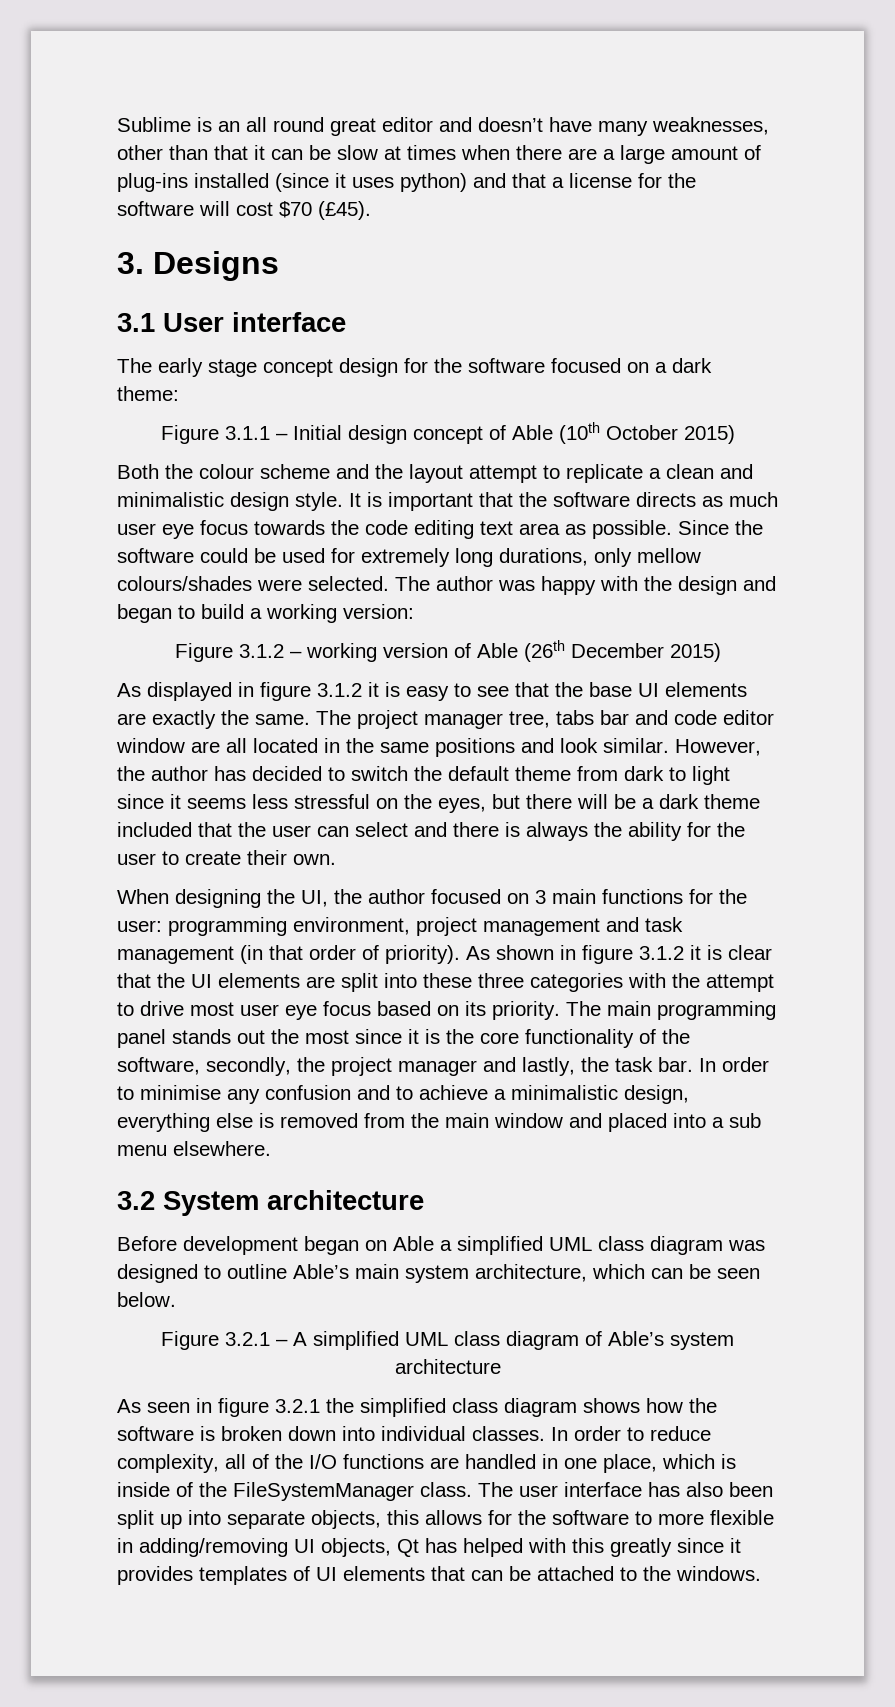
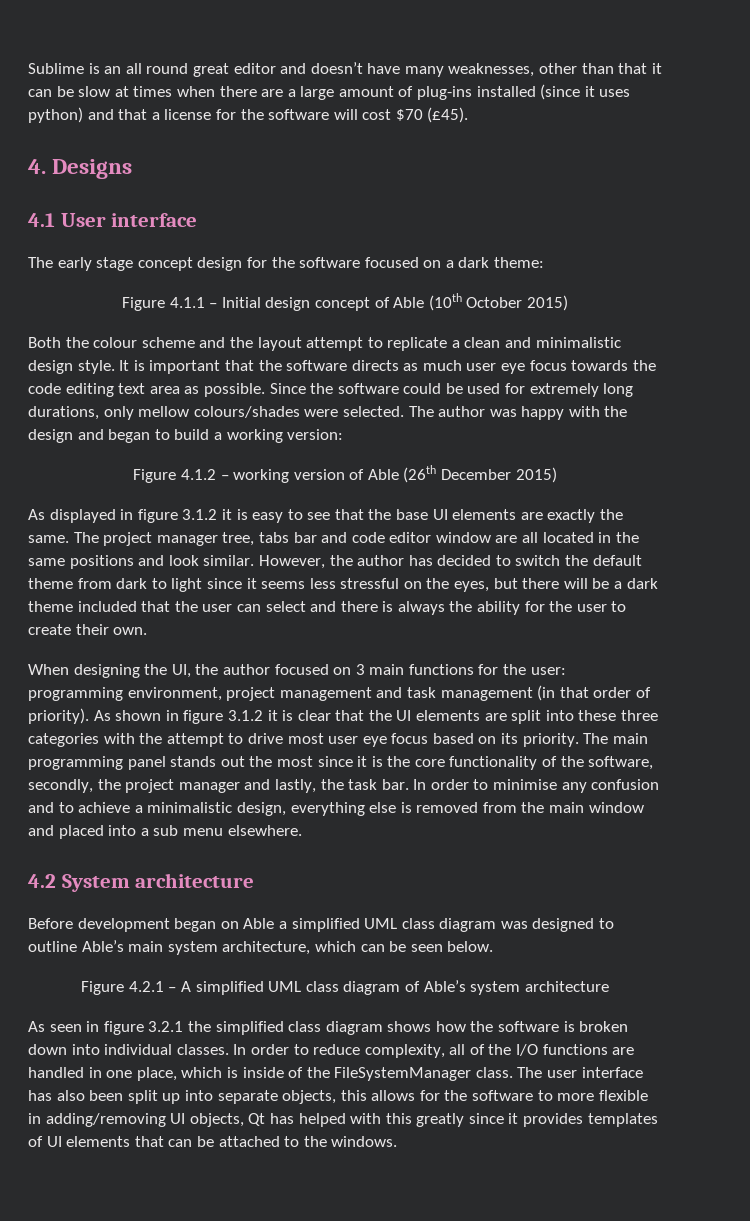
- 3. Designs
+ 4. Designs
- 3.1 User interface
+ 4.1 User interface
- Figure 3.1.1 – Initial design concept of Able (10th October 2015)
+ Figure 4.1.1 – Initial design concept of Able (10th October 2015)
- Figure 3.1.2 – working version of Able (26th December 2015)
+ Figure 4.1.2 – working version of Able (26th December 2015)
- 3.2 System architecture
+ 4.2 System architecture
- Figure 3.2.1 – A simplified UML class diagram of Able’s system architecture
+ Figure 4.2.1 – A simplified UML class diagram of Able’s system architecture

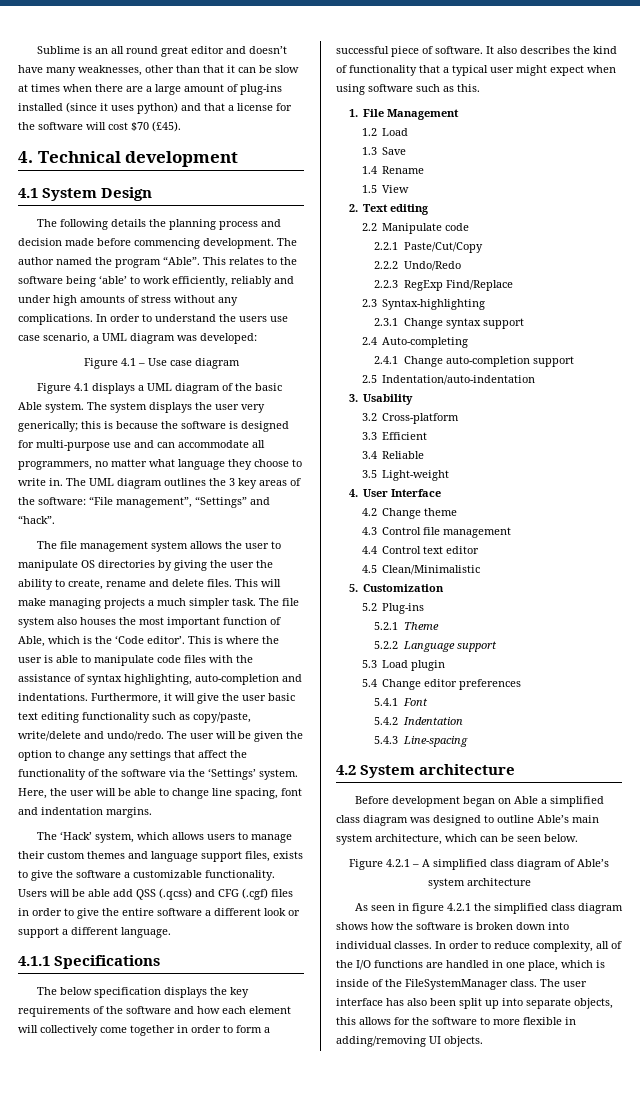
- 4. Designs
- 4.1 User interface
- The early stage concept design for the software focused on a dark theme:
- Figure 4.1.1 – Initial design concept of Able (10th October 2015)
- Both the colour scheme and the layout attempt to replicate a clean and minimalistic design style. It is important that the software directs as much user eye focus towards the code editing text area as possible. Since the software could be used for extremely long durations, only mellow colours/shades were selected. The author was happy with the design and began to build a working version:
- Figure 4.1.2 – working version of Able (26th December 2015)
- As displayed in figure 3.1.2 it is easy to see that the base UI elements are exactly the same. The project manager tree, tabs bar and code editor window are all located in the same positions and look similar. However, the author has decided to switch the default theme from dark to light since it seems less stressful on the eyes, but there will be a dark theme included that the user can select and there is always the ability for the user to create their own.
- When designing the UI, the author focused on 3 main functions for the user: programming environment, project management and task management (in that order of priority). As shown in figure 3.1.2 it is clear that the UI elements are split into these three categories with the attempt to drive most user eye focus based on its priority. The main programming panel stands out the most since it is the core functionality of the software, secondly, the project manager and lastly, the task bar. In order to minimise any confusion and to achieve a minimalistic design, everything else is removed from the main window and placed into a sub menu elsewhere.
+ 4. Technical development
+ 4.1 System Design
+ The following details the planning process and decision made before commencing development. The author named the program “Able”. This relates to the software being ‘able’ to work efficiently, reliably and under high amounts of stress without any complications. In order to understand the users use case scenario, a UML diagram was developed:
+ Figure 4.1 – Use case diagram
+ Figure 4.1 displays a UML diagram of the basic Able system. The system displays the user very generically; this is because the software is designed for multi-purpose use and can accommodate all programmers, no matter what language they choose to write in. The UML diagram outlines the 3 key areas of the software: “File management”, “Settings” and “hack”.
+ The file management system allows the user to manipulate OS directories by giving the user the ability to create, rename and delete files. This will make managing projects a much simpler task. The file system also houses the most important function of Able, which is the ‘Code editor’. This is where the user is able to manipulate code files with the assistance of syntax highlighting, auto-completion and indentations. Furthermore, it will give the user basic text editing functionality such as copy/paste, write/delete and undo/redo. The user will be given the option to change any settings that affect the functionality of the software via the ‘Settings’ system. Here, the user will be able to change line spacing, font and indentation margins.
+ The ‘Hack’ system, which allows users to manage their custom themes and language support files, exists to give the software a customizable functionality. Users will be able add QSS (.qcss) and CFG (.cgf) files in order to give the entire software a different look or support a different language.
+ 4.1.1 Specifications
+ The below specification displays the key requirements of the software and how each element will collectively come together in order to form a successful piece of software. It also describes the kind of functionality that a typical user might expect when using software such as this.
+ 1. File Management
+ 1.2 Load
+ 1.3 Save
+ 1.4 Rename
+ 1.5 View
+ 2. Text editing
+ 2.2 Manipulate code
+ 2.2.1 Paste/Cut/Copy
+ 2.2.2 Undo/Redo
+ 2.2.3 RegExp Find/Replace
+ 2.3 Syntax-highlighting
+ 2.3.1 Change syntax support
+ 2.4 Auto-completing
+ 2.4.1 Change auto-completion support
+ 2.5 Indentation/auto-indentation
+ 3. Usability
+ 3.2 Cross-platform
+ 3.3 Efficient
+ 3.4 Reliable
+ 3.5 Light-weight
+ 4. User Interface
+ 4.2 Change theme
+ 4.3 Control file management
+ 4.4 Control text editor
+ 4.5 Clean/Minimalistic
+ 5. Customization
+ 5.2 Plug-ins
+ 5.2.1 Theme
+ 5.2.2 Language support
+ 5.3 Load plugin
+ 5.4 Change editor preferences
+ 5.4.1 Font
+ 5.4.2 Indentation
+ 5.4.3 Line-spacing
- Before development began on Able a simplified UML class diagram was designed to outline Able’s main system architecture, which can be seen below.
+ Before development began on Able a simplified class diagram was designed to outline Able’s main system architecture, which can be seen below.
- Figure 4.2.1 – A simplified UML class diagram of Able’s system architecture
+ Figure 4.2.1 – A simplified class diagram of Able’s system architecture
- As seen in figure 3.2.1 the simplified class diagram shows how the software is broken down into individual classes.
+ As seen in figure 4.2.1 the simplified class diagram shows how the software is broken down into individual classes.
- The user interface has also been split up into separate objects, this allows for the software to more flexible in adding/removing UI objects, Qt has helped with this greatly since it provides templates of UI elements that can be attached to the windows.
+ The user interface has also been split up into separate objects, this allows for the software to more flexible in adding/removing UI objects.

